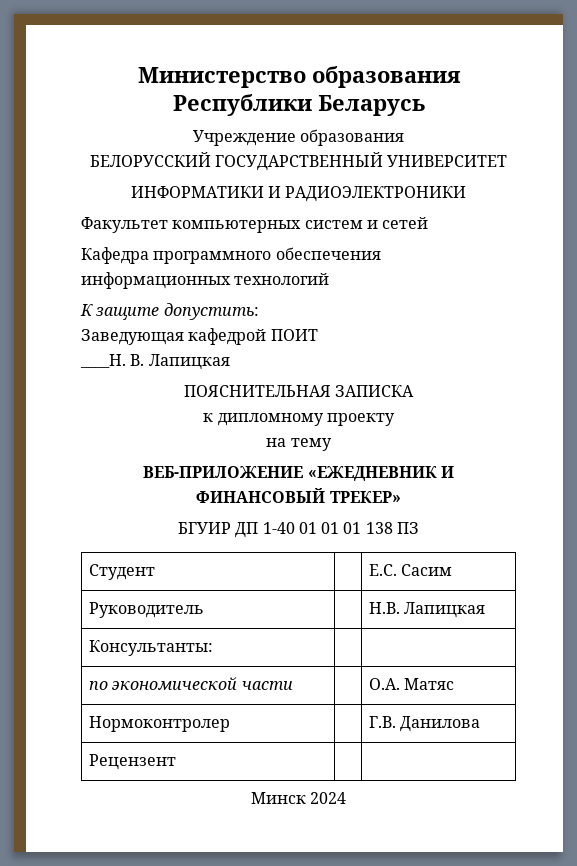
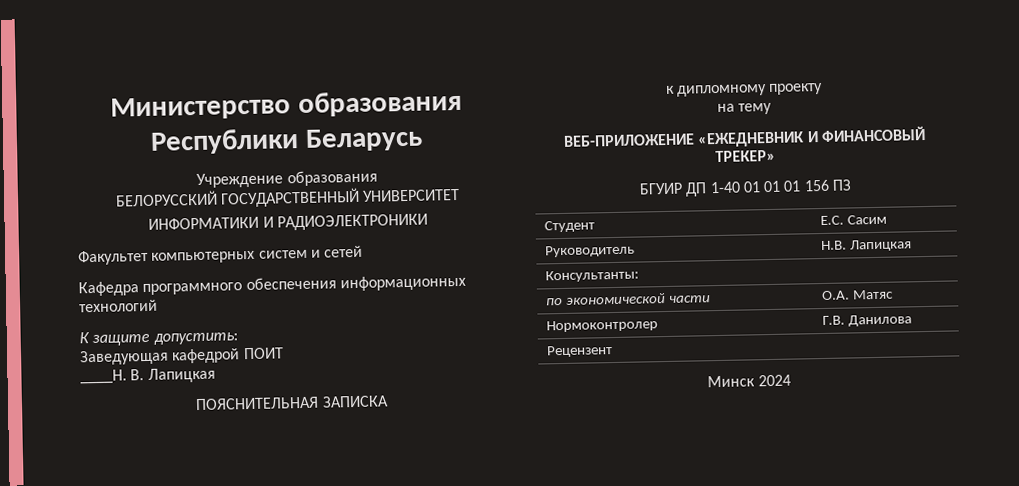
- БГУИР ДП 1-40 01 01 01 138 ПЗ
+ БГУИР ДП 1-40 01 01 01 156 ПЗ

